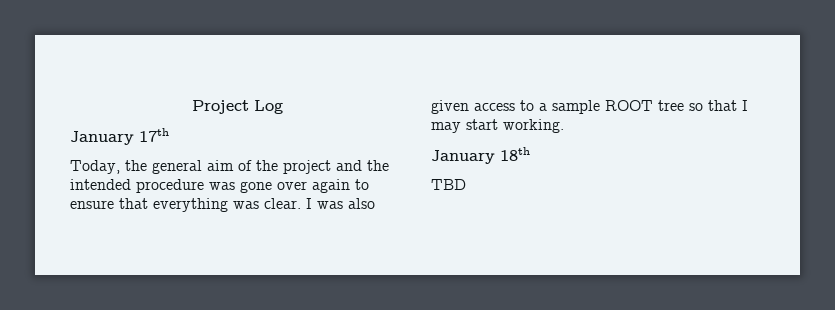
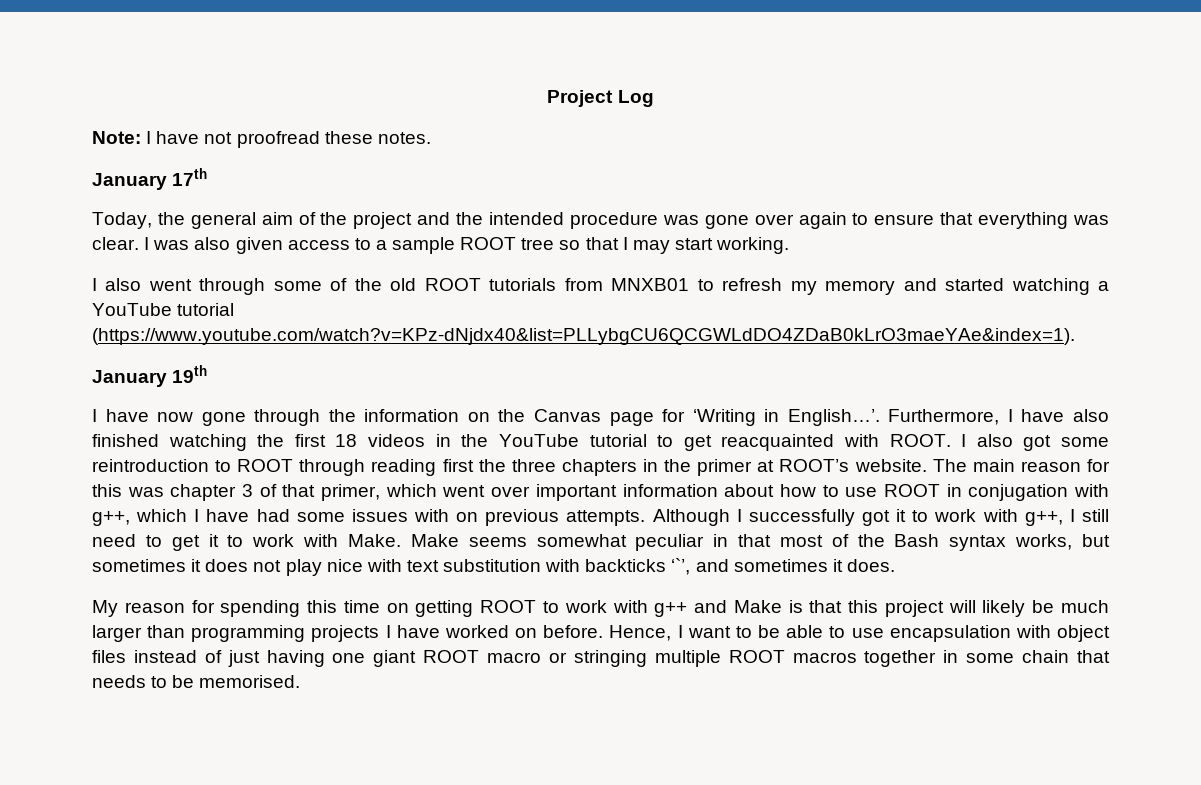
+ Note: I have not proofread these notes.
- January 18th
- TBD
+ I also went through some of the old ROOT tutorials from MNXB01 to refresh my memory and started watching a YouTube tutorial (https://www.youtube.com/watch?v=KPz-dNjdx40&list=PLLybgCU6QCGWLdDO4ZDaB0kLrO3maeYAe&index=1).
+ January 19th
+ I have now gone through the information on the Canvas page for ‘Writing in English…’. Furthermore, I have also finished watching the first 18 videos in the YouTube tutorial to get reacquainted with ROOT. I also got some reintroduction to ROOT through reading first the three chapters in the primer at ROOT’s website. The main reason for this was chapter 3 of that primer, which went over important information about how to use ROOT in conjugation with g++, which I have had some issues with on previous attempts. Although I successfully got it to work with g++, I still need to get it to work with Make. Make seems somewhat peculiar in that most of the Bash syntax works, but sometimes it does not play nice with text substitution with backticks ‘`’, and sometimes it does.
+ My reason for spending this time on getting ROOT to work with g++ and Make is that this project will likely be much larger than programming projects I have worked on before. Hence, I want to be able to use encapsulation with object files instead of just having one giant ROOT macro or stringing multiple ROOT macros together in some chain that needs to be memorised.

